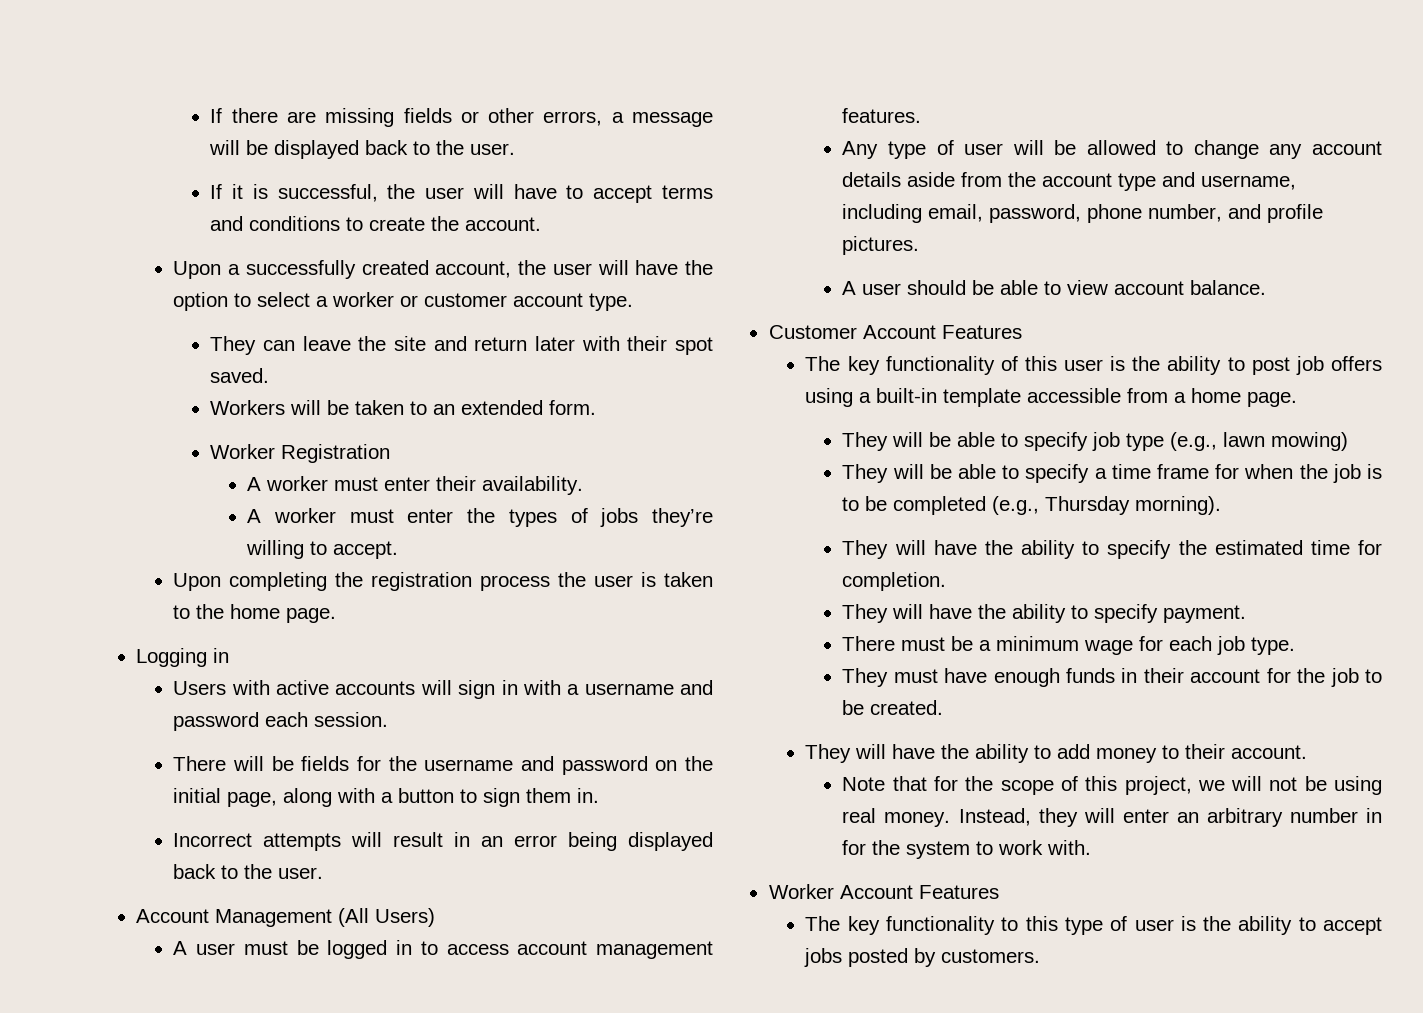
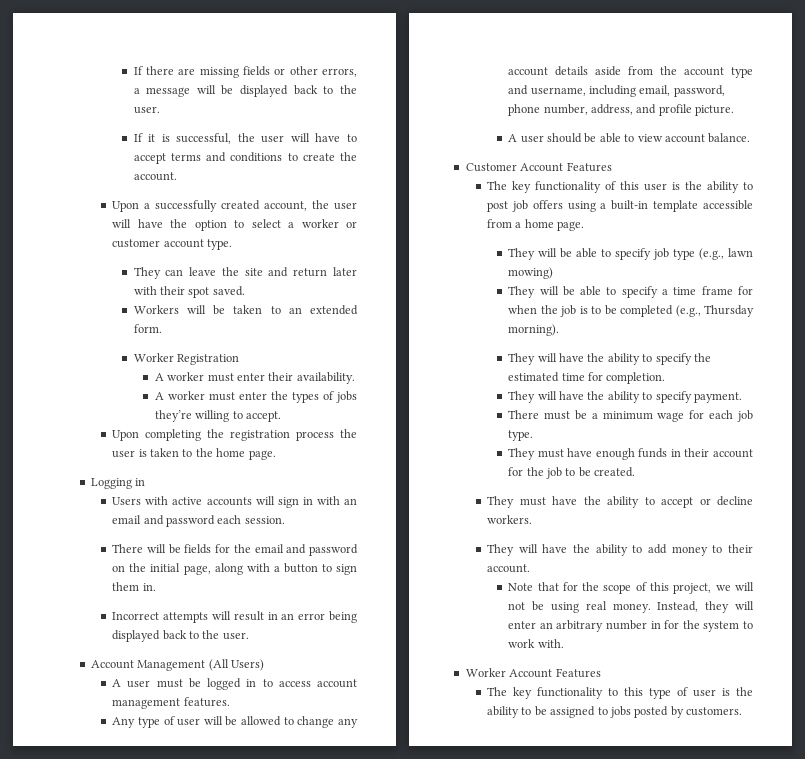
- Users with active accounts will sign in with a username and password each session.
+ Users with active accounts will sign in with an email and password each session.
- There will be fields for the username and password on the initial page, along with a button to sign them in.
+ There will be fields for the email and password on the initial page, along with a button to sign them in.
- Any type of user will be allowed to change any account details aside from the account type and username, including email, password, phone number, and profile pictures.
+ Any type of user will be allowed to change any account details aside from the account type and username, including email, password, phone number, address, and profile picture.
+ They must have the ability to accept or decline workers.
- The key functionality to this type of user is the ability to accept jobs posted by customers.
+ The key functionality to this type of user is the ability to be assigned to jobs posted by customers.

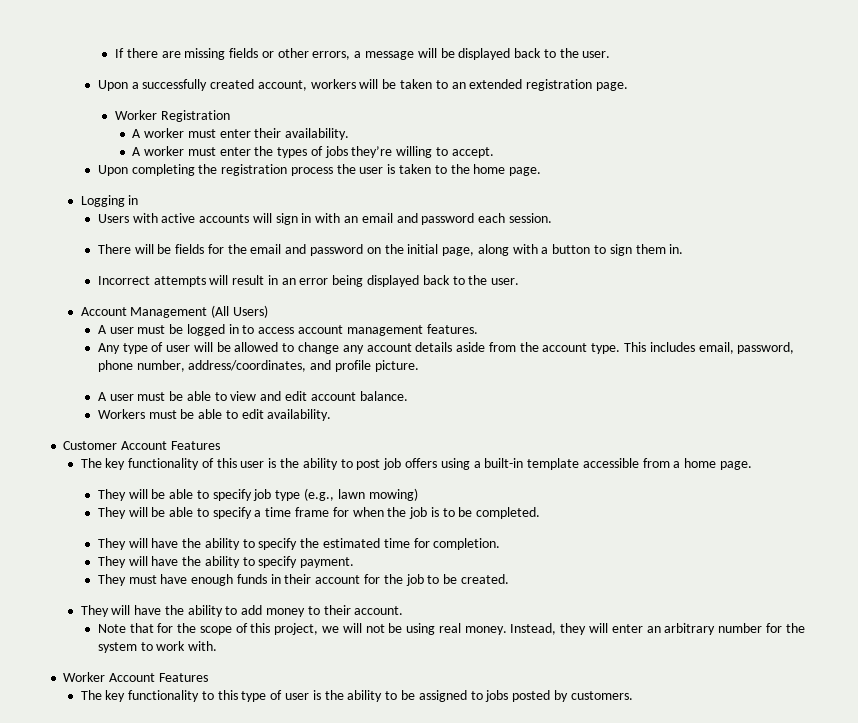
- If it is successful, the user will have to accept terms and conditions to create the account.
- Upon a successfully created account, the user will have the option to select a worker or customer account type.
- They can leave the site and return later with their spot saved.
- Workers will be taken to an extended form.
+ Upon a successfully created account, workers will be taken to an extended registration page.
- Any type of user will be allowed to change any account details aside from the account type and username, including email, password, phone number, address, and profile picture.
+ Any type of user will be allowed to change any account details aside from the account type. This includes email, password, phone number, address/coordinates, and profile picture.
- A user should be able to view account balance.
+ A user must be able to view and edit account balance.
+ Workers must be able to edit availability.
- They will be able to specify a time frame for when the job is to be completed (e.g., Thursday morning).
+ They will be able to specify a time frame for when the job is to be completed.
- There must be a minimum wage for each job type.
- They must have the ability to accept or decline workers.
- Instead, they will enter an arbitrary number in for the system to work with.
+ Instead, they will enter an arbitrary number for the system to work with.

